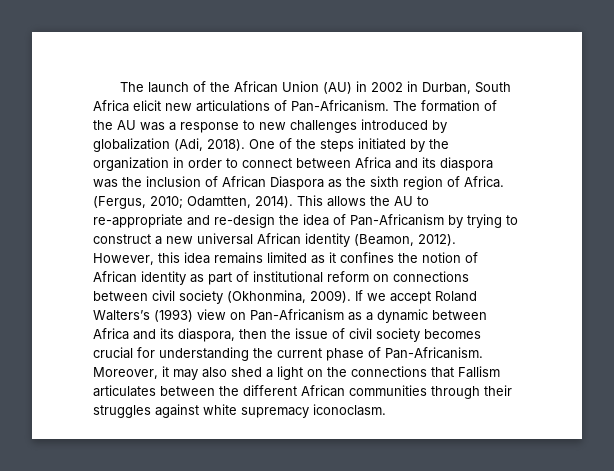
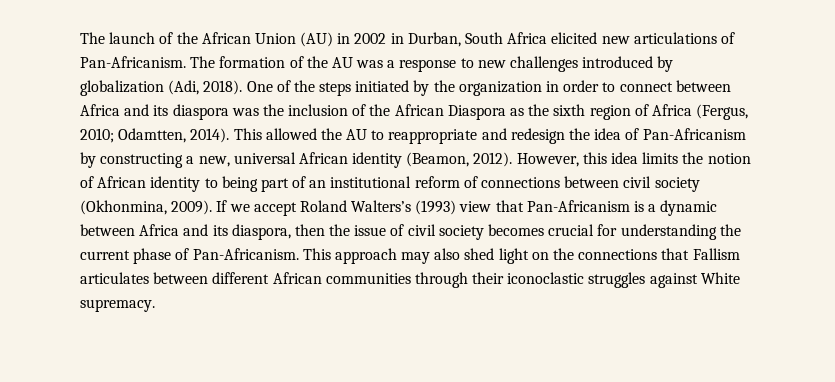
- The launch of the African Union (AU) in 2002 in Durban, South Africa elicit new articulations of Pan-Africanism.
+ The launch of the African Union (AU) in 2002 in Durban, South Africa elicited new articulations of Pan-Africanism.
- One of the steps initiated by the organization in order to connect between Africa and its diaspora was the inclusion of African Diaspora as the sixth region of Africa. (Fergus, 2010; Odamtten, 2014).
+ One of the steps initiated by the organization in order to connect between Africa and its diaspora was the inclusion of the African Diaspora as the sixth region of Africa (Fergus, 2010; Odamtten, 2014).
- This allows the AU to re-appropriate and re-design the idea of Pan-Africanism by trying to construct a new universal African identity (Beamon, 2012).
+ This allowed the AU to reappropriate and redesign the idea of Pan-Africanism by constructing a new, universal African identity (Beamon, 2012).
- However, this idea remains limited as it confines the notion of African identity as part of institutional reform on connections between civil society (Okhonmina, 2009).
+ However, this idea limits the notion of African identity to being part of an institutional reform of connections between civil society (Okhonmina, 2009).
- If we accept Roland Walters’s (1993) view on Pan-Africanism as a dynamic between Africa and its diaspora, then the issue of civil society becomes crucial for understanding the current phase of Pan-Africanism.
+ If we accept Roland Walters’s (1993) view that Pan-Africanism is a dynamic between Africa and its diaspora, then the issue of civil society becomes crucial for understanding the current phase of Pan-Africanism.
- Moreover, it may also shed a light on the connections that Fallism articulates between the different African communities through their struggles against white supremacy iconoclasm.
+ This approach may also shed light on the connections that Fallism articulates between different African communities through their iconoclastic struggles against White supremacy.

